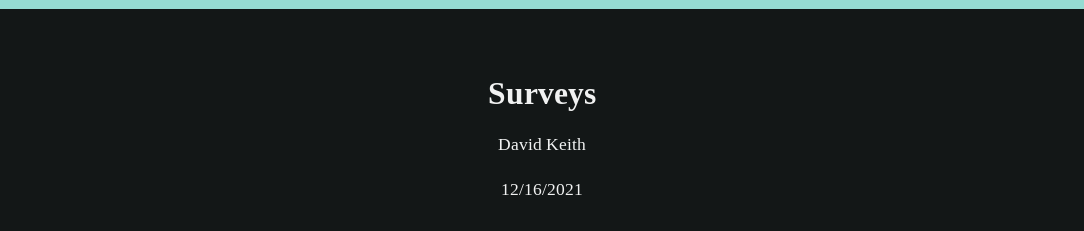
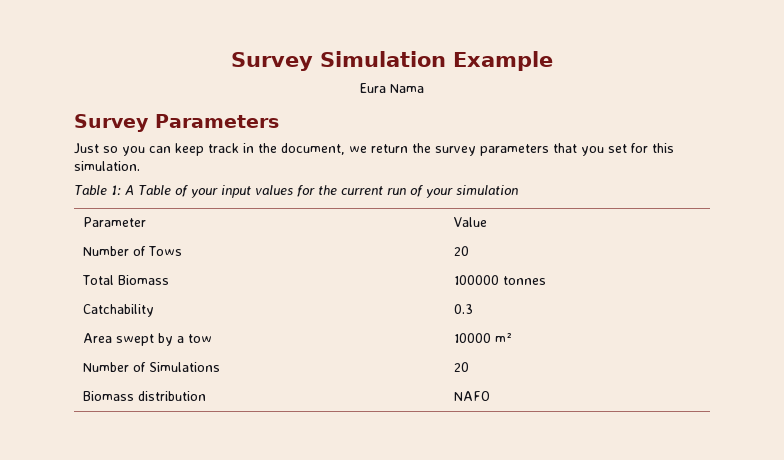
- Surveys
- David Keith
- 12/16/2021
+ Survey Simulation Example
+ Eura Nama
+ Survey Parameters
+ Just so you can keep track in the document, we return the survey parameters that you set for this simulation.
+ Table 1: A Table of your input values for the current run of your simulation
+ Parameter | Value
+ Number of Tows | 20
+ Total Biomass | 100000 tonnes
+ Catchability | 0.3
+ Area swept by a tow | 10000 m²
+ Number of Simulations | 20
+ Biomass distribution | NAFO

